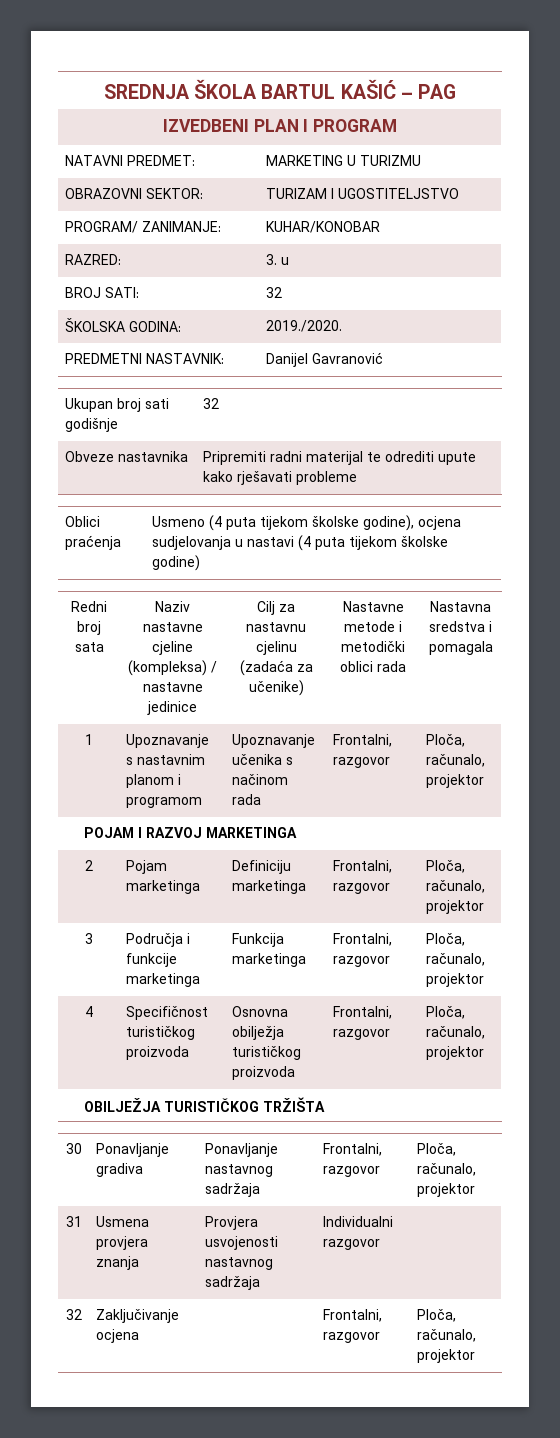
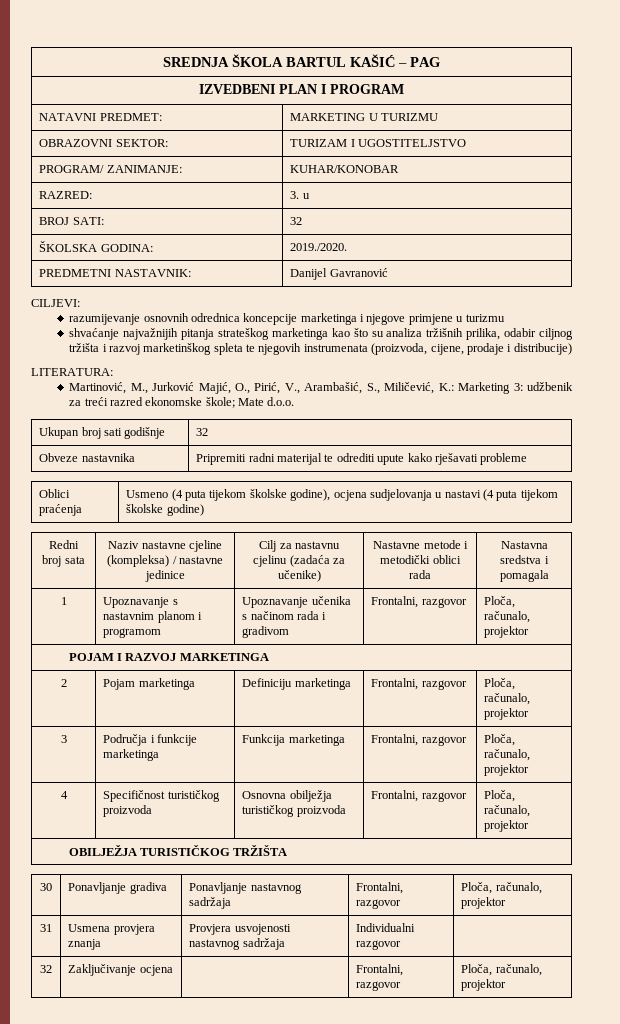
+ CILJEVI:
+ razumijevanje osnovnih odrednica koncepcije marketinga i njegove primjene u turizmu
+ shvaćanje najvažnijih pitanja strateškog marketinga kao što su analiza tržišnih prilika, odabir ciljnog tržišta i razvoj marketinškog spleta te njegovih instrumenata (proizvoda, cijene, prodaje i distribucije)
+ LITERATURA:
+ Martinović, M., Jurković Majić, O., Pirić, V., Arambašić, S., Miličević, K.: Marketing 3: udžbenik za treći razred ekonomske škole; Mate d.o.o.
- 1 | Upoznavanje s nastavnim planom i programom | Upoznavanje učenika s načinom rada | Frontalni, razgovor | Ploča, računalo, projektor
+ 1 | Upoznavanje s nastavnim planom i programom | Upoznavanje učenika s načinom rada i gradivom | Frontalni, razgovor | Ploča, računalo, projektor

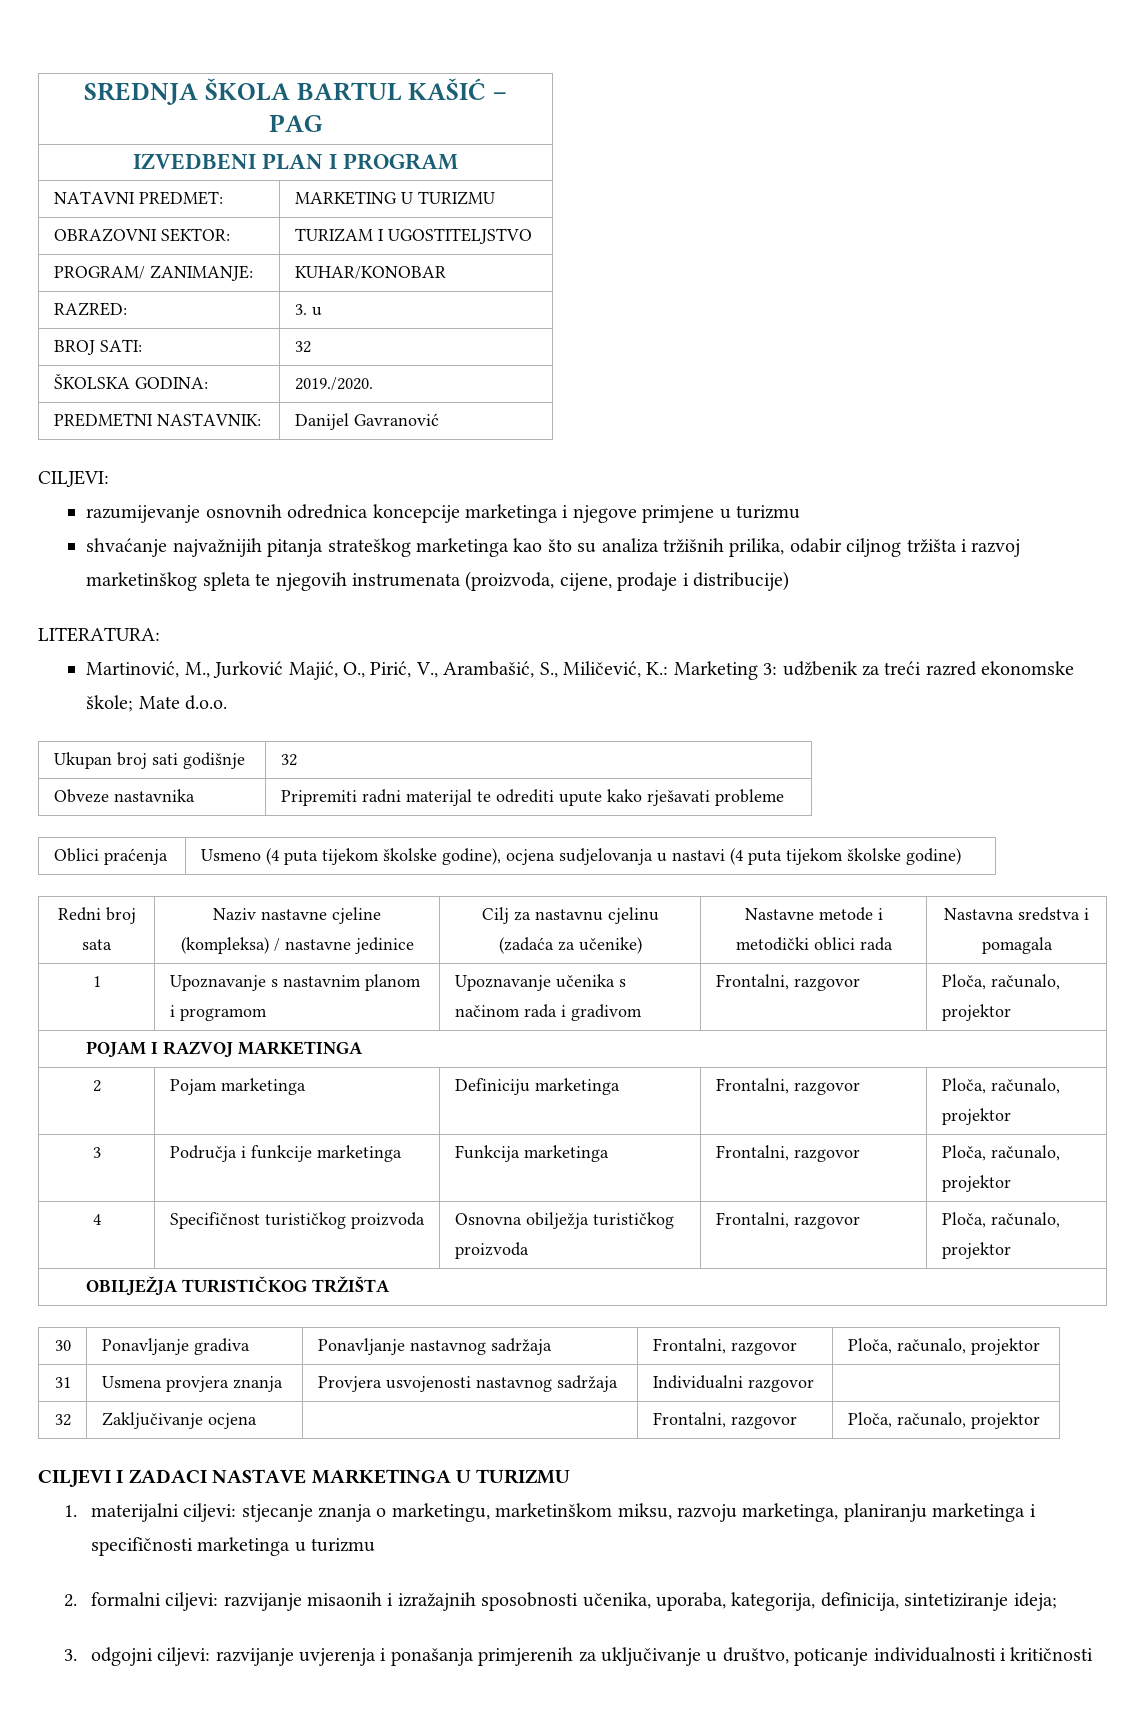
+ CILJEVI I ZADACI NASTAVE MARKETINGA U TURIZMU
+ 1. materijalni ciljevi: stjecanje znanja o marketingu, marketinškom miksu, razvoju marketinga, planiranju marketinga i specifičnosti marketinga u turizmu
+ 2. formalni ciljevi: razvijanje misaonih i izražajnih sposobnosti učenika, uporaba, kategorija, definicija, sintetiziranje ideja;
+ 3. odgojni ciljevi: razvijanje uvjerenja i ponašanja primjerenih za uključivanje u društvo, poticanje individualnosti i kritičnosti

